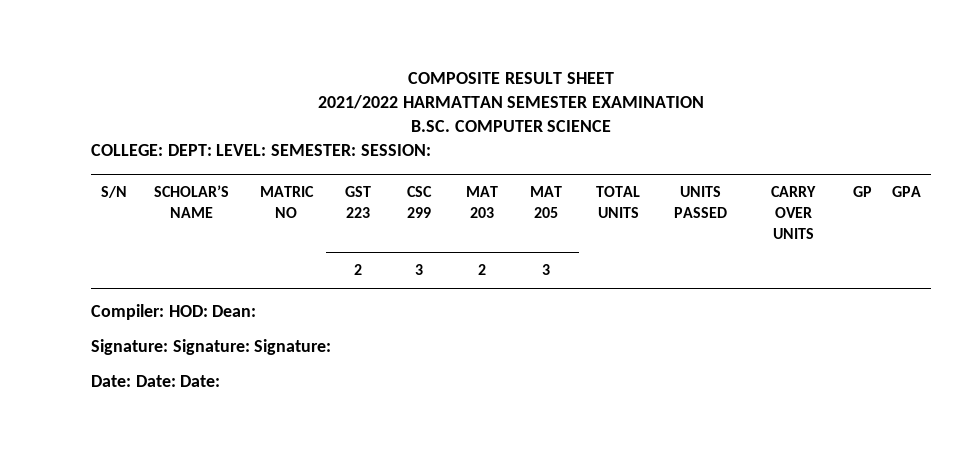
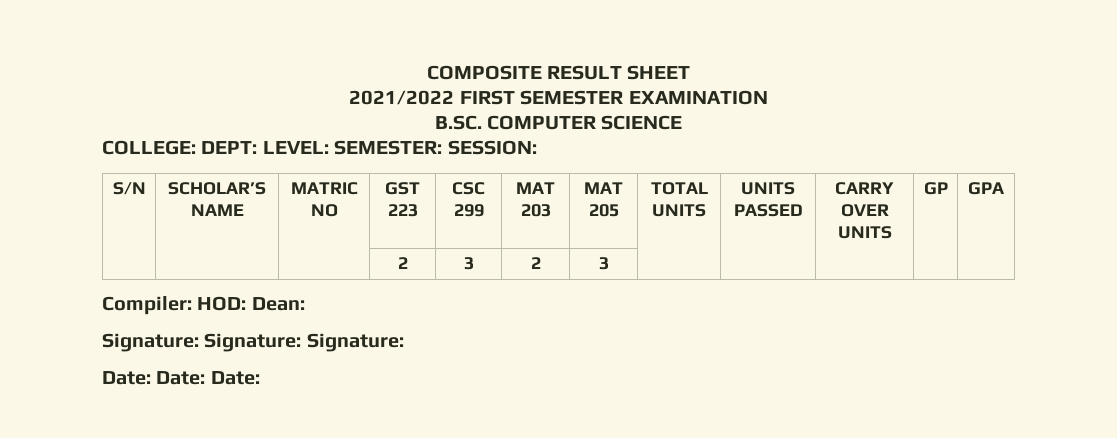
- 2021/2022 HARMATTAN SEMESTER EXAMINATION
+ 2021/2022 FIRST SEMESTER EXAMINATION

